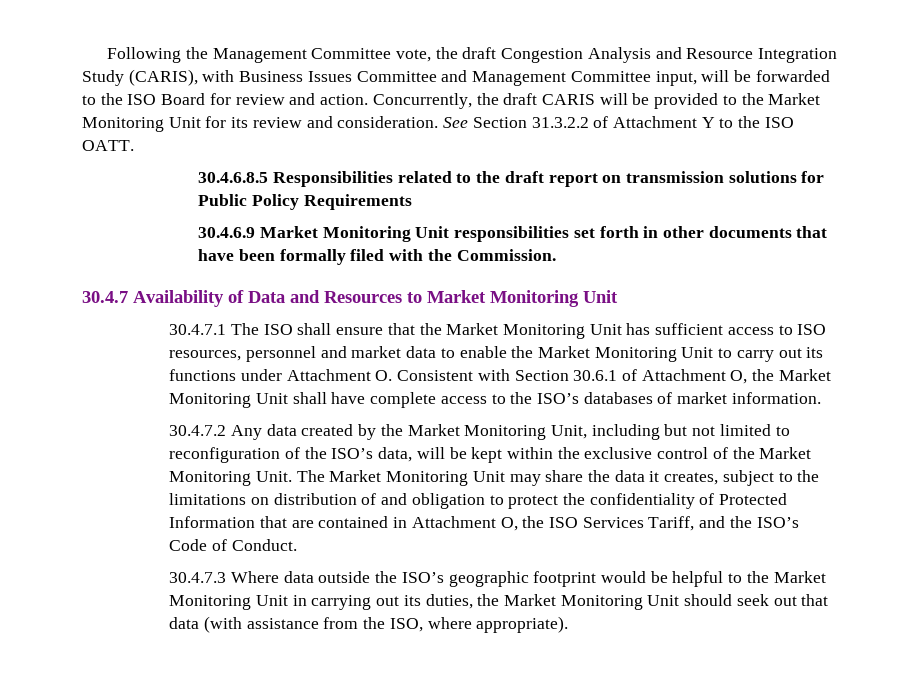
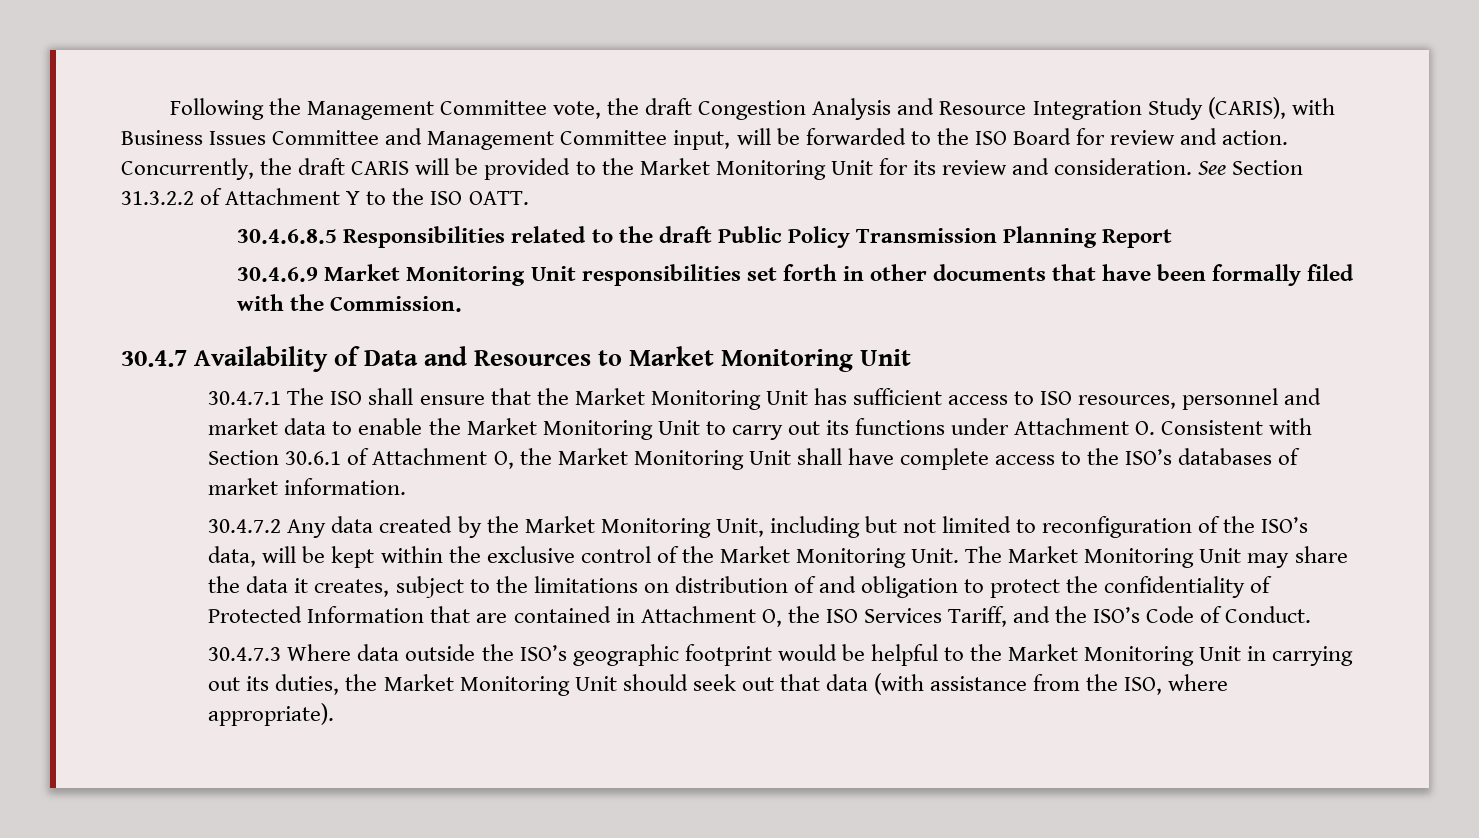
- 30.4.6.8.5 Responsibilities related to the draft report on transmission solutions for Public Policy Requirements
+ 30.4.6.8.5 Responsibilities related to the draft Public Policy Transmission Planning Report

